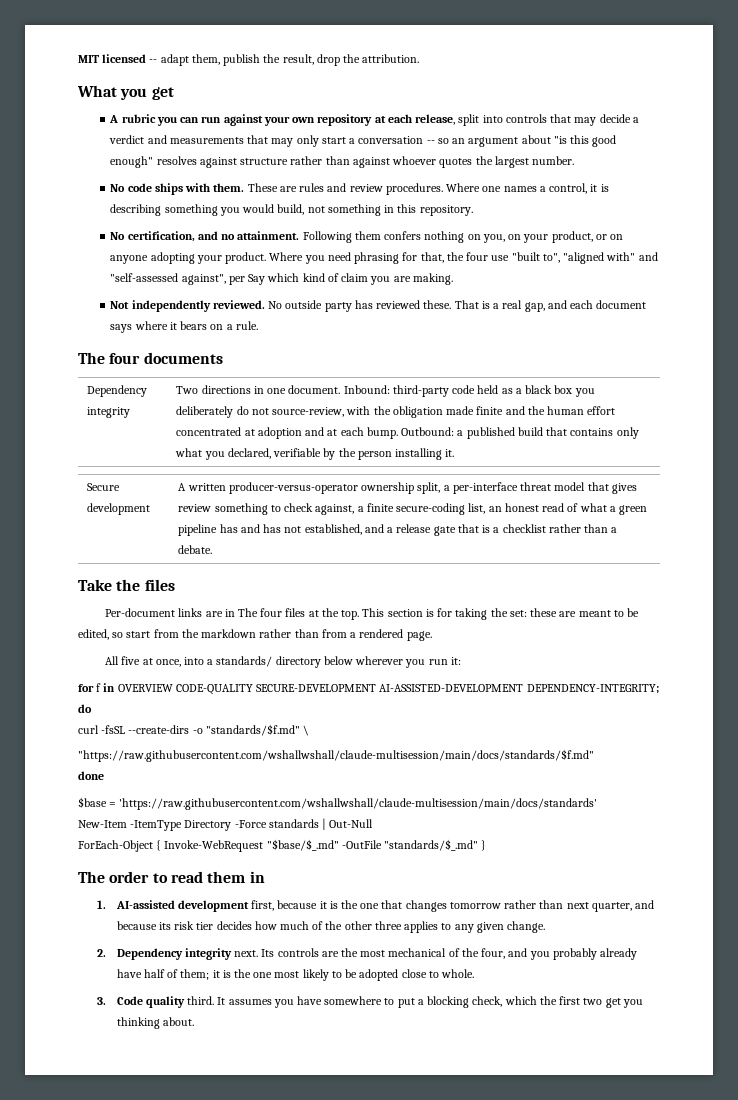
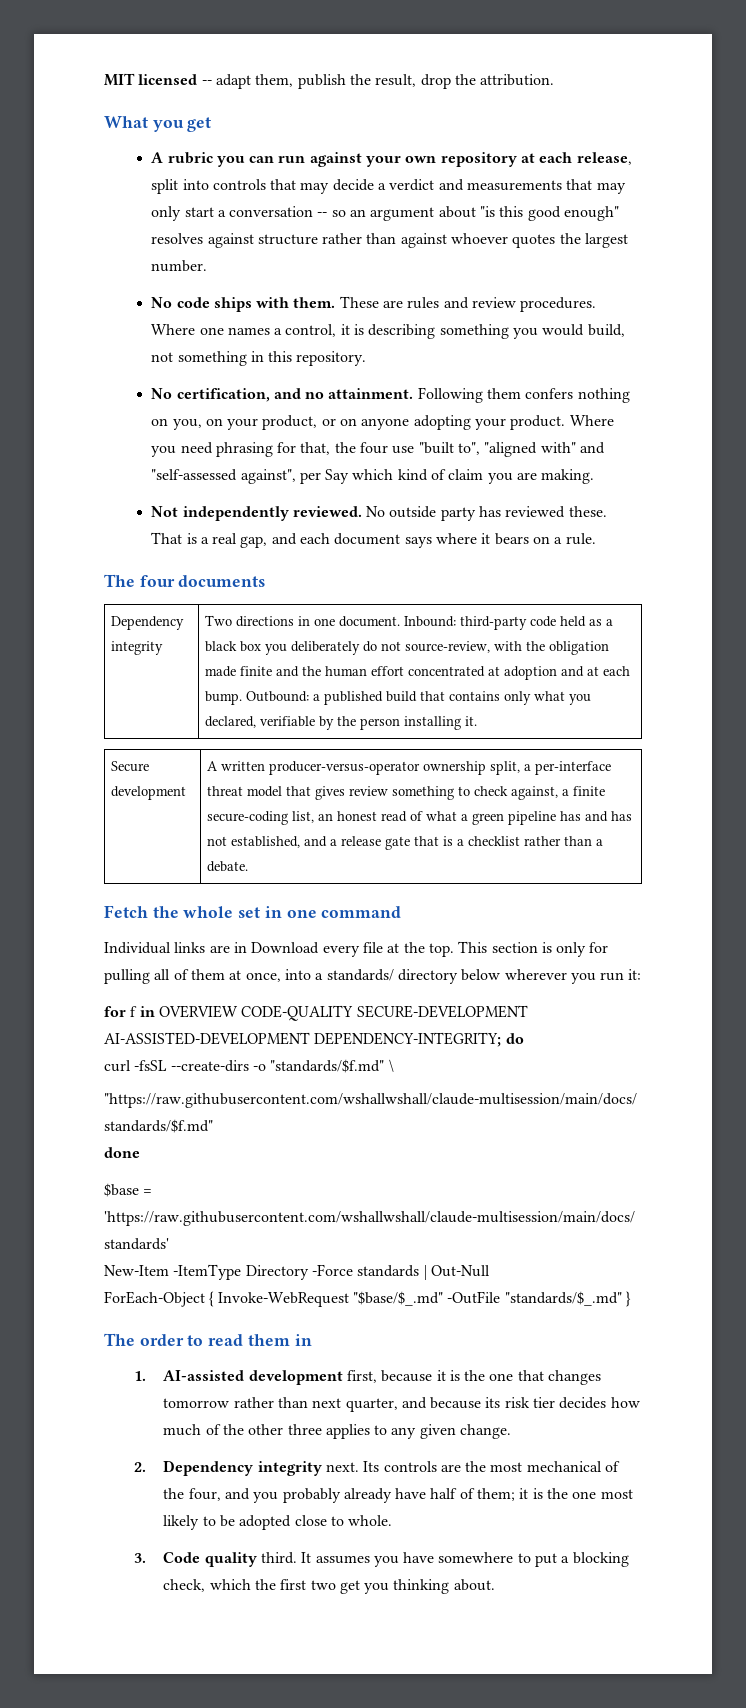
- Take the files
- Per-document links are in The four files at the top.
+ Fetch the whole set in one command
+ Individual links are in Download every file at the top.
- This section is for taking the set: these are meant to be edited, so start from the markdown rather than from a rendered page.
- All five at once, into a standards/ directory below wherever you run it:
+ This section is only for pulling all of them at once, into a standards/ directory below wherever you run it:

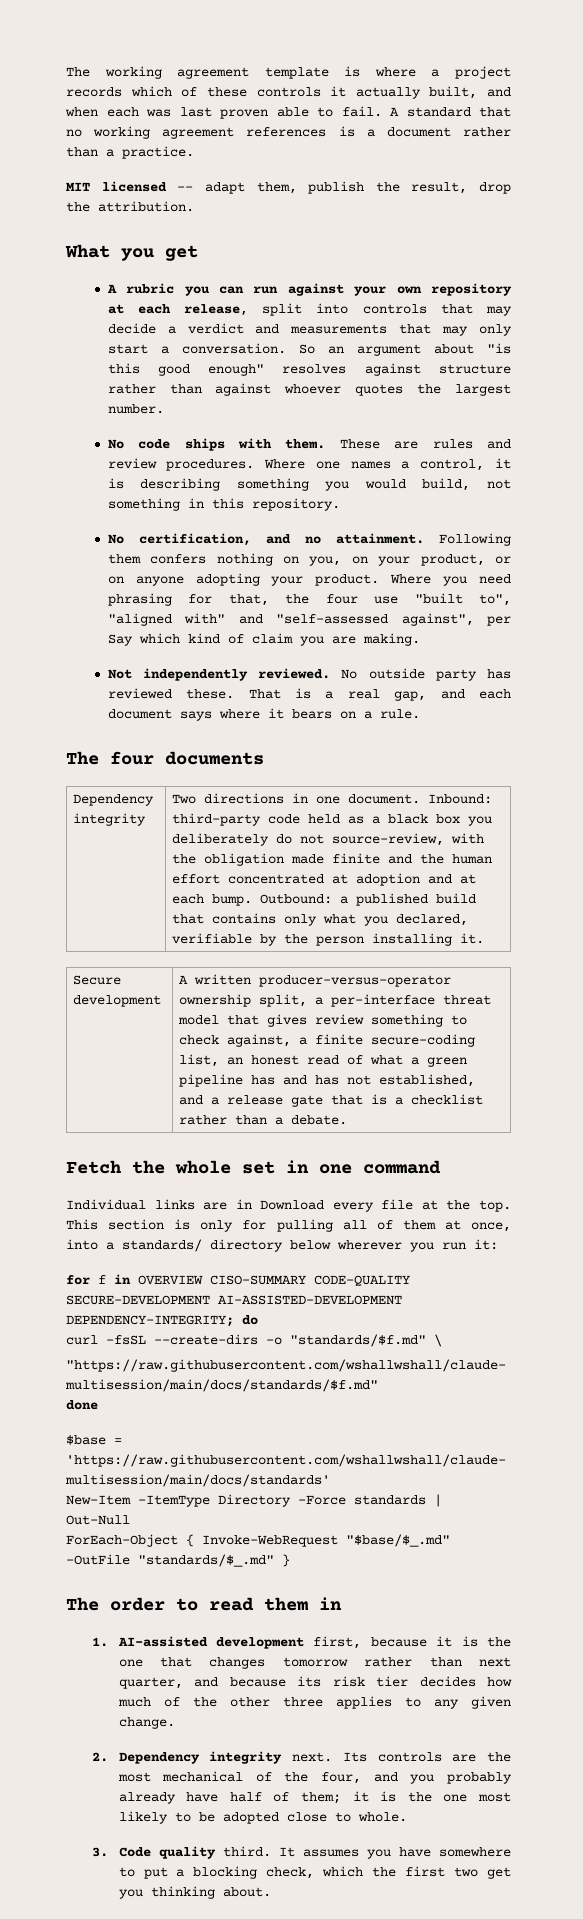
+ The working agreement template is where a project records which of these controls it actually built, and when each was last proven able to fail. A standard that no working agreement references is a document rather than a practice.
- A rubric you can run against your own repository at each release, split into controls that may decide a verdict and measurements that may only start a conversation -- so an argument about "is this good enough" resolves against structure rather than against whoever quotes the largest number.
+ A rubric you can run against your own repository at each release, split into controls that may decide a verdict and measurements that may only start a conversation. So an argument about "is this good enough" resolves against structure rather than against whoever quotes the largest number.
- for f in OVERVIEW CODE-QUALITY SECURE-DEVELOPMENT AI-ASSISTED-DEVELOPMENT DEPENDENCY-INTEGRITY; do
+ for f in OVERVIEW CISO-SUMMARY CODE-QUALITY SECURE-DEVELOPMENT AI-ASSISTED-DEVELOPMENT DEPENDENCY-INTEGRITY; do

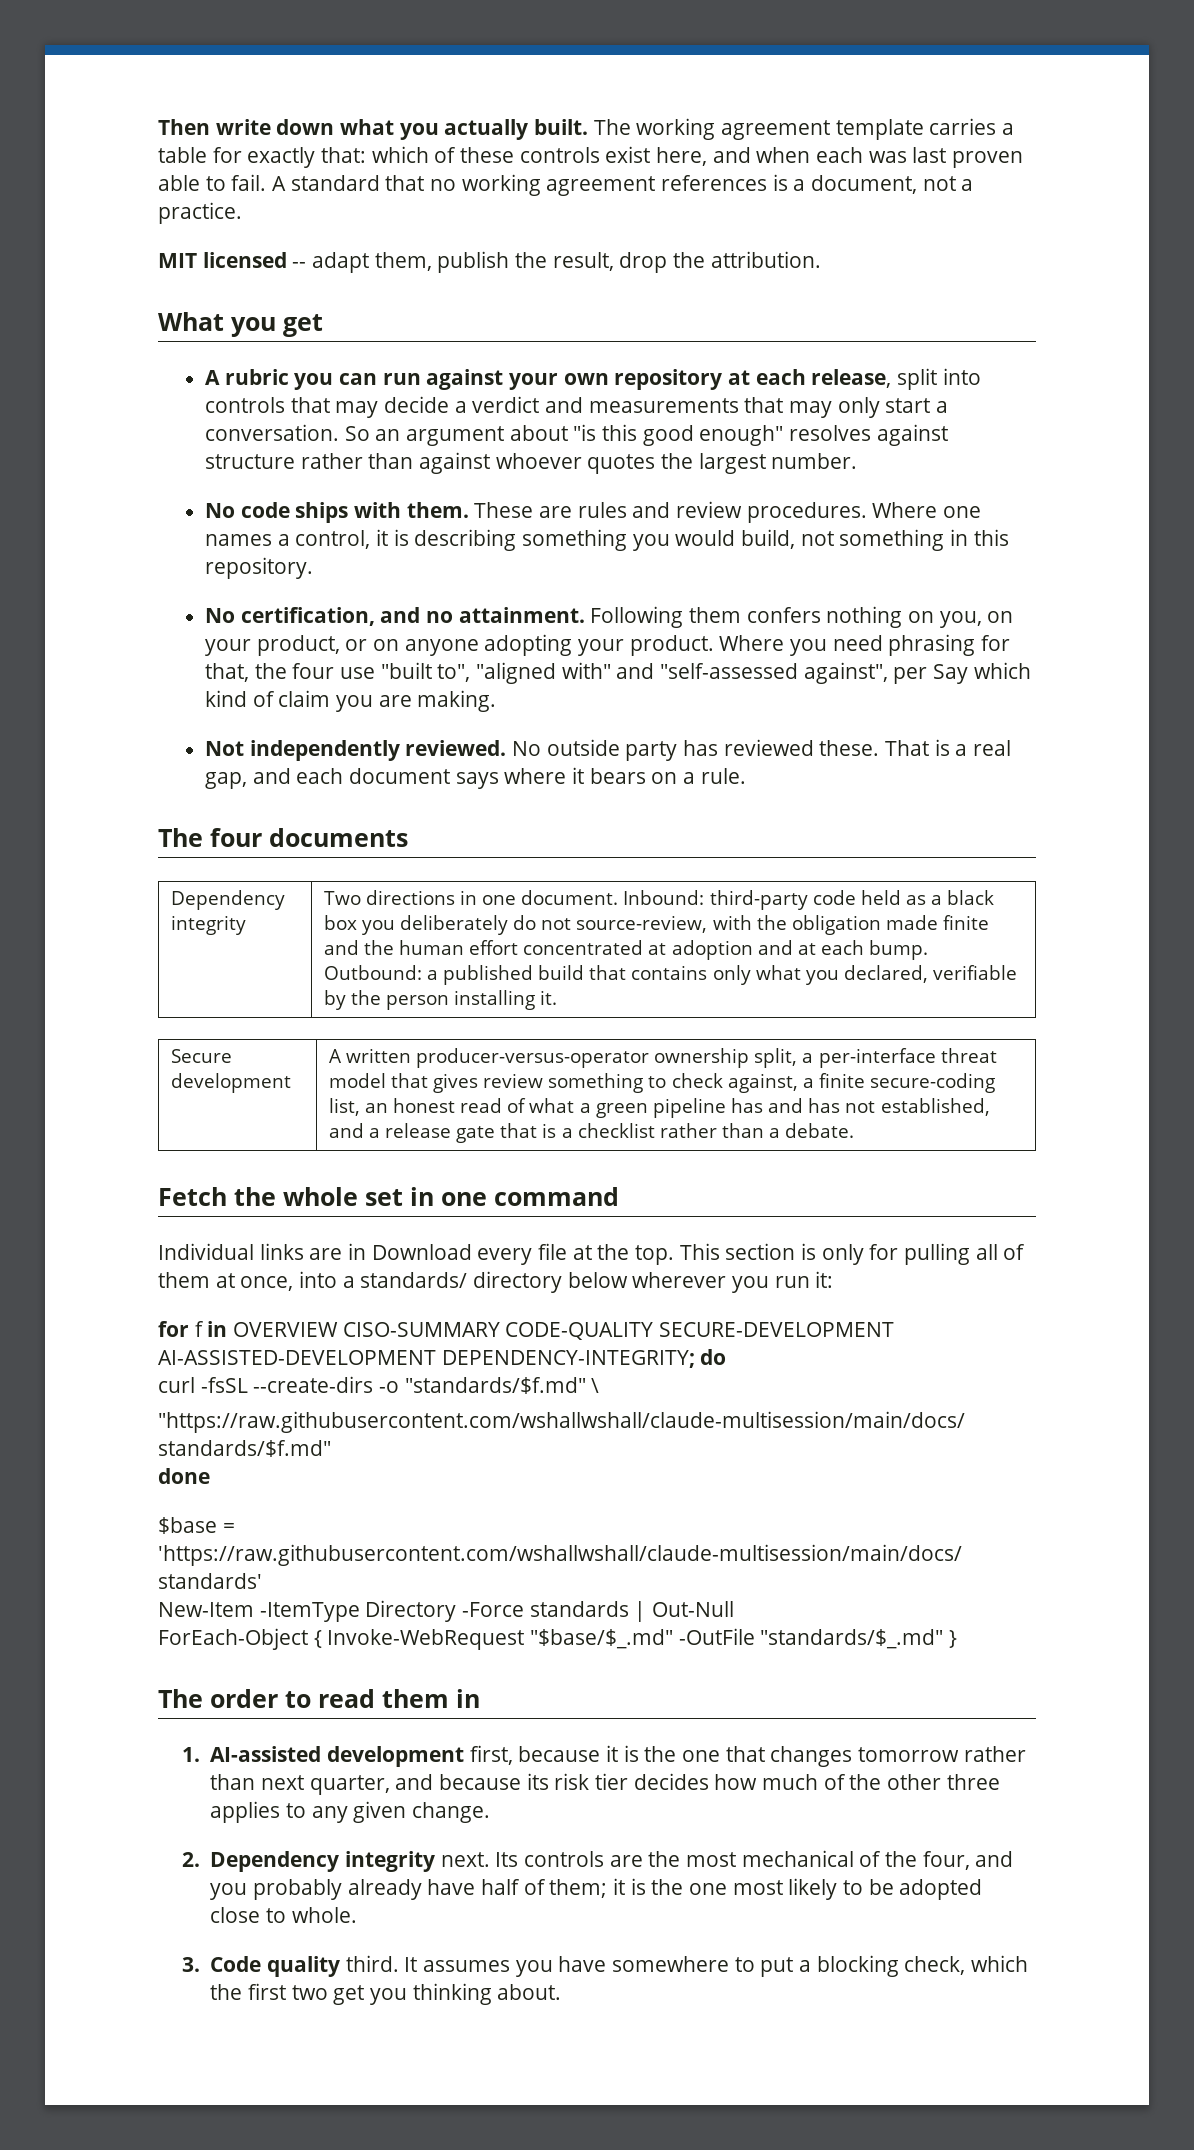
- The working agreement template is where a project records which of these controls it actually built, and when each was last proven able to fail.
+ Then write down what you actually built. The working agreement template carries a table for exactly that: which of these controls exist here, and when each was last proven able to fail.
- A standard that no working agreement references is a document rather than a practice.
+ A standard that no working agreement references is a document, not a practice.

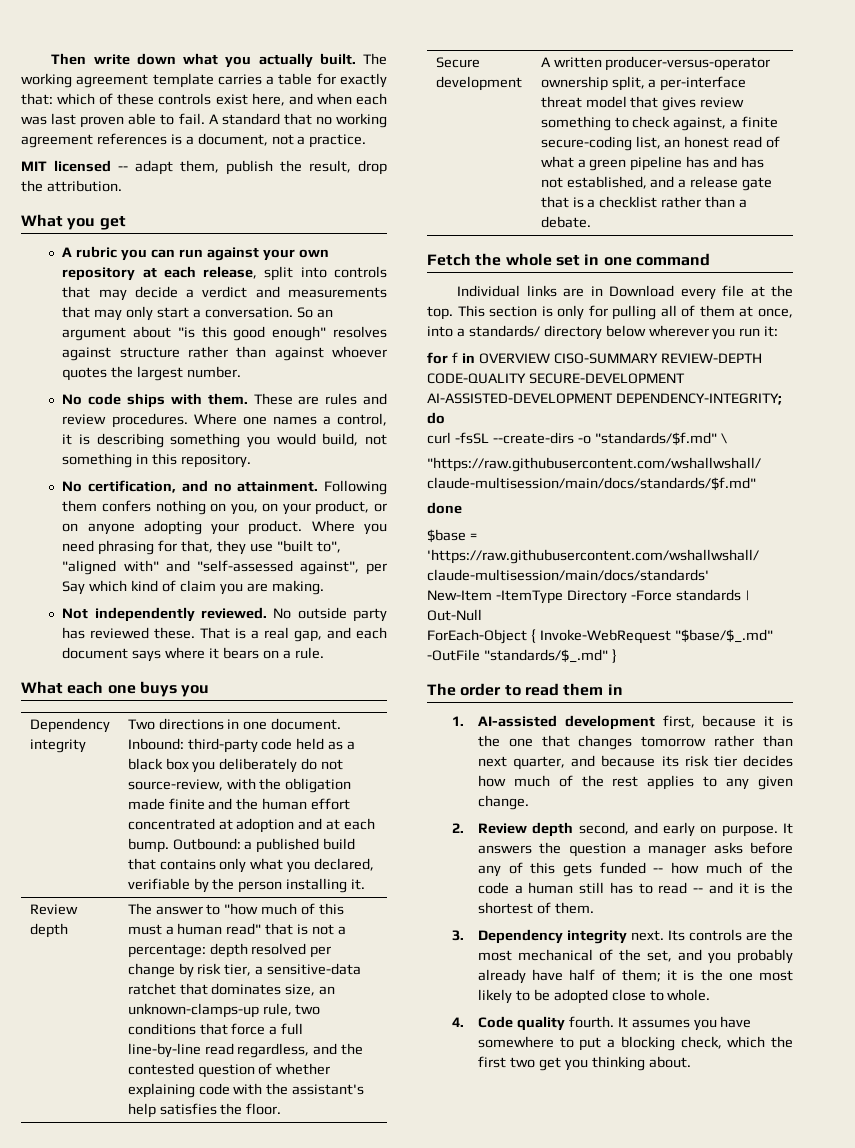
- Where you need phrasing for that, the four use "built to", "aligned with" and "self-assessed against", per Say which kind of claim you are making.
+ Where you need phrasing for that, they use "built to", "aligned with" and "self-assessed against", per Say which kind of claim you are making.
- The four documents
+ What each one buys you
+ Review depth | The answer to "how much of this must a human read" that is not a percentage: depth resolved per change by risk tier, a sensitive-data ratchet that dominates size, an unknown-clamps-up rule, two conditions that force a full line-by-line read regardless, and the contested question of whether explaining code with the assistant's help satisfies the floor.
- for f in OVERVIEW CISO-SUMMARY CODE-QUALITY SECURE-DEVELOPMENT AI-ASSISTED-DEVELOPMENT DEPENDENCY-INTEGRITY; do
+ for f in OVERVIEW CISO-SUMMARY REVIEW-DEPTH CODE-QUALITY SECURE-DEVELOPMENT AI-ASSISTED-DEVELOPMENT DEPENDENCY-INTEGRITY; do
- 1. AI-assisted development first, because it is the one that changes tomorrow rather than next quarter, and because its risk tier decides how much of the other three applies to any given change.
+ 1. AI-assisted development first, because it is the one that changes tomorrow rather than next quarter, and because its risk tier decides how much of the rest applies to any given change.
- 2. Dependency integrity next.
+ 2. Review depth second, and early on purpose. It answers the question a manager asks before any of this gets funded -- how much of the code a human still has to read -- and it is the shortest of them.
+ 3. Dependency integrity next.
- Its controls are the most mechanical of the four, and you probably already have half of them; it is the one most likely to be adopted close to whole.
+ Its controls are the most mechanical of the set, and you probably already have half of them; it is the one most likely to be adopted close to whole.
- 3. Code quality third.
+ 4. Code quality fourth.

